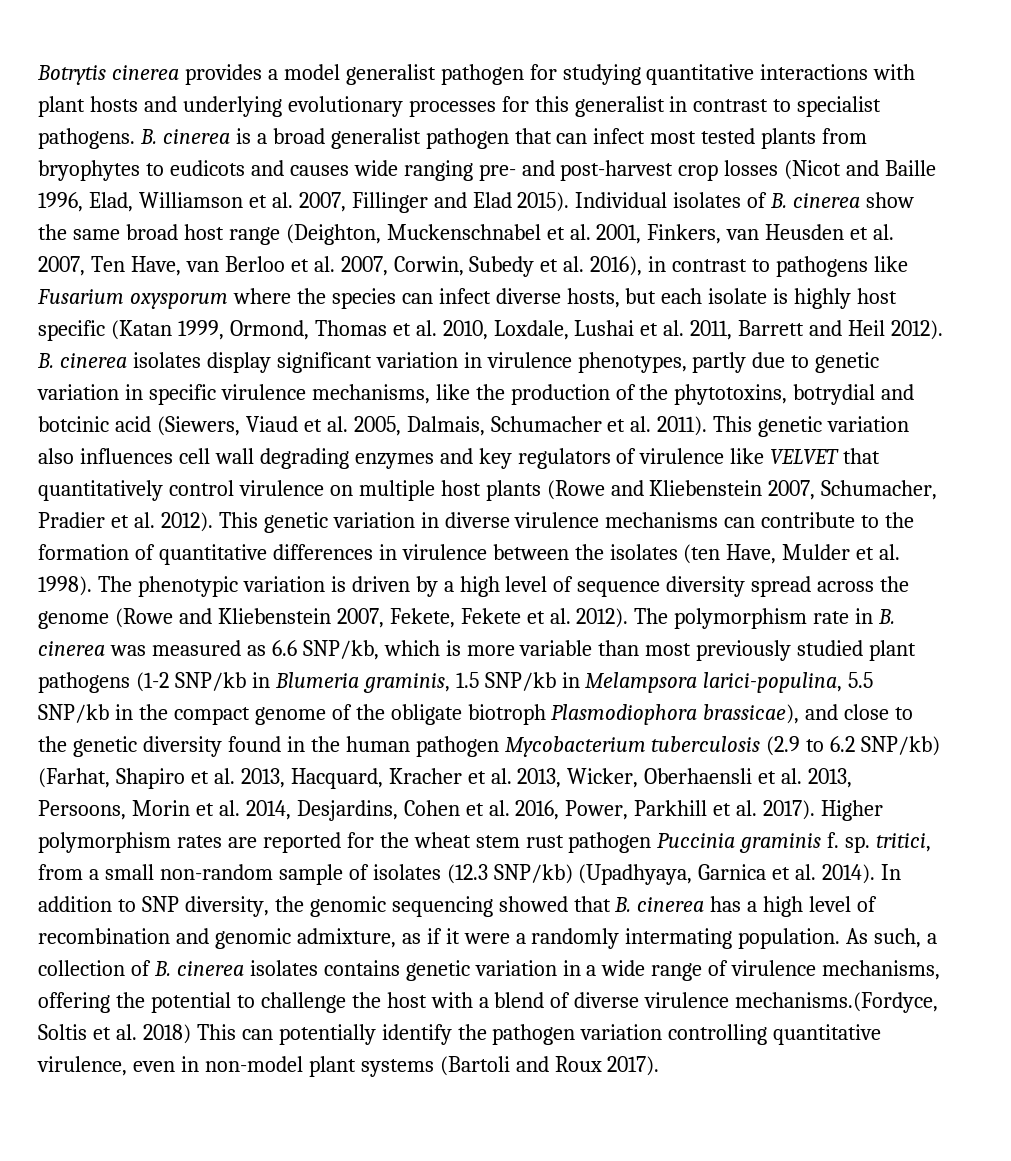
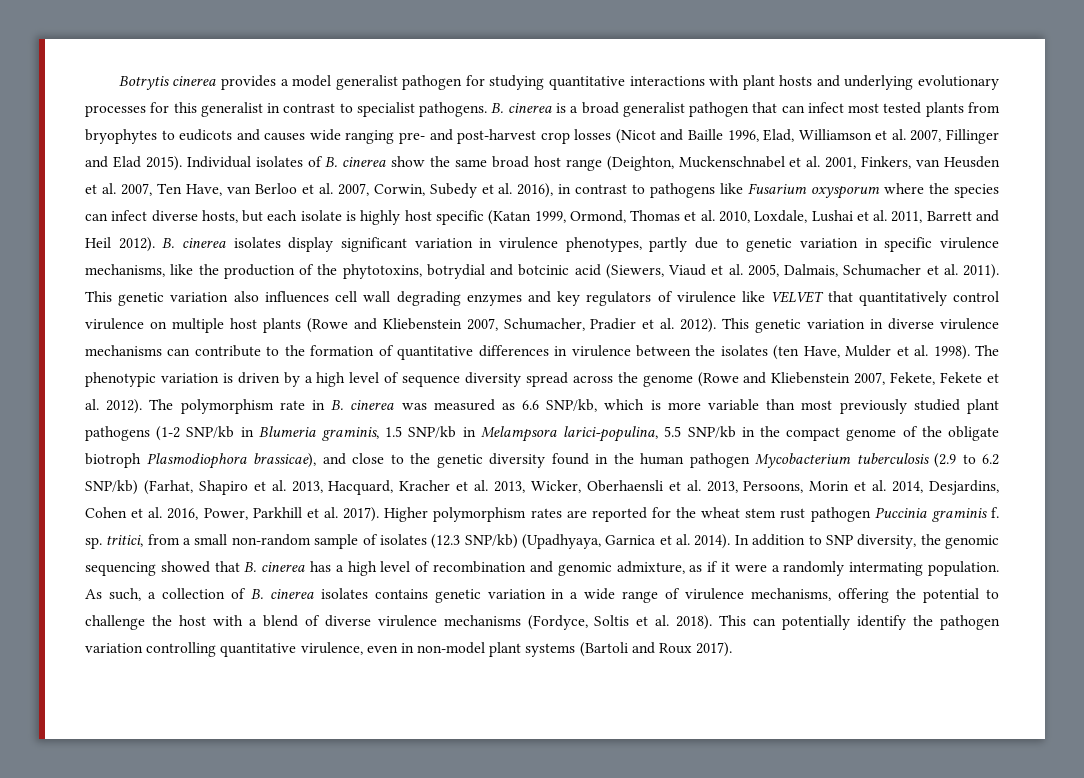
- As such, a collection of B. cinerea isolates contains genetic variation in a wide range of virulence mechanisms, offering the potential to challenge the host with a blend of diverse virulence mechanisms.(Fordyce, Soltis et al. 2018) This can potentially identify the pathogen variation controlling quantitative virulence, even in non-model plant systems (Bartoli and Roux 2017).
+ As such, a collection of B. cinerea isolates contains genetic variation in a wide range of virulence mechanisms, offering the potential to challenge the host with a blend of diverse virulence mechanisms (Fordyce, Soltis et al. 2018). This can potentially identify the pathogen variation controlling quantitative virulence, even in non-model plant systems (Bartoli and Roux 2017).

